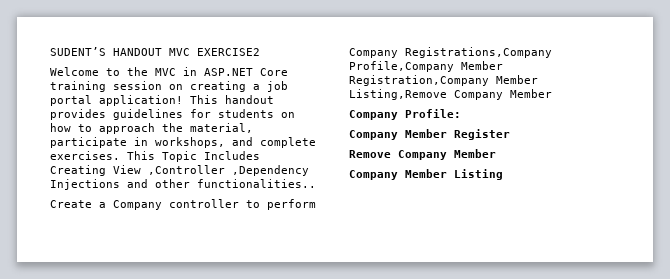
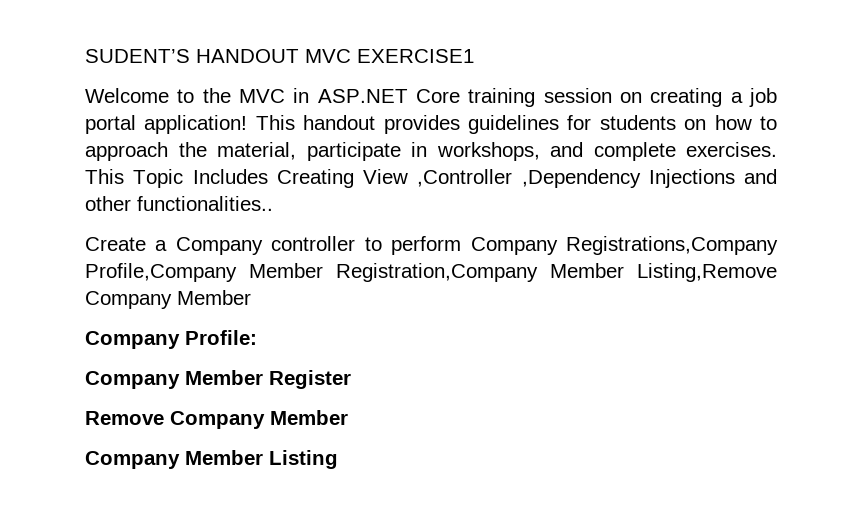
- SUDENT’S HANDOUT MVC EXERCISE2
+ SUDENT’S HANDOUT MVC EXERCISE1

